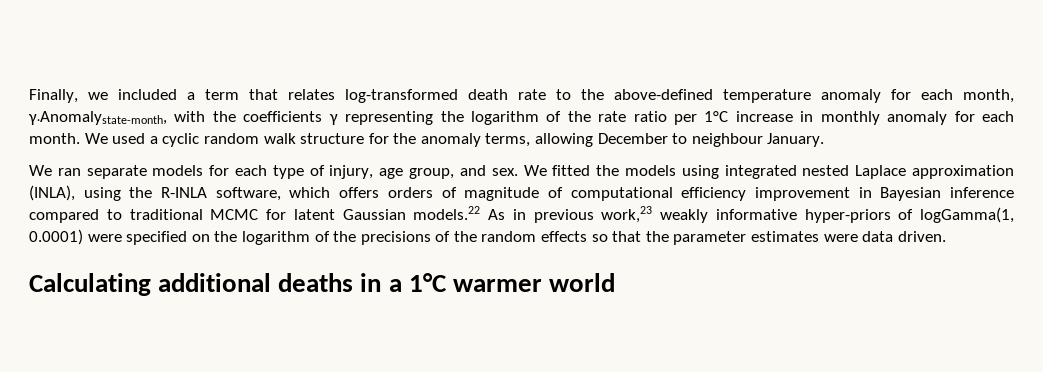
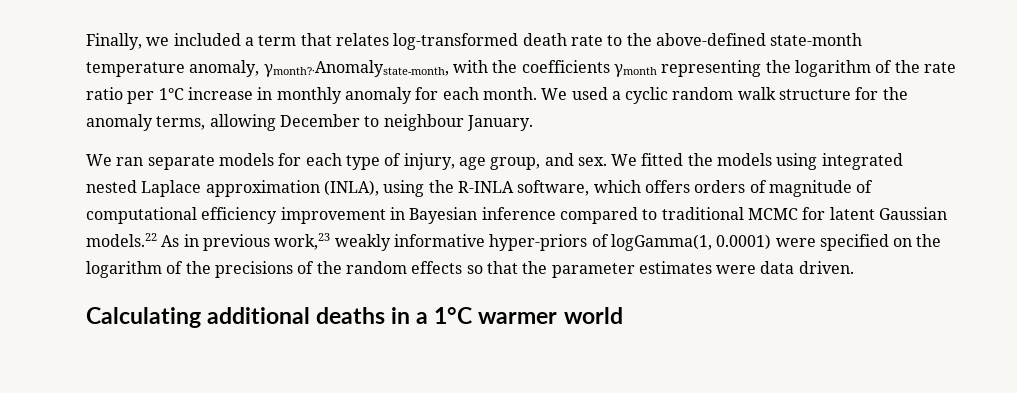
- Finally, we included a term that relates log-transformed death rate to the above-defined temperature anomaly for each month, γ·Anomalystate-month, with the coefficients γ representing the logarithm of the rate ratio per 1°C increase in monthly anomaly for each month.
+ Finally, we included a term that relates log-transformed death rate to the above-defined state-month temperature anomaly, γmonth?·Anomalystate-month, with the coefficients γmonth representing the logarithm of the rate ratio per 1°C increase in monthly anomaly for each month.

